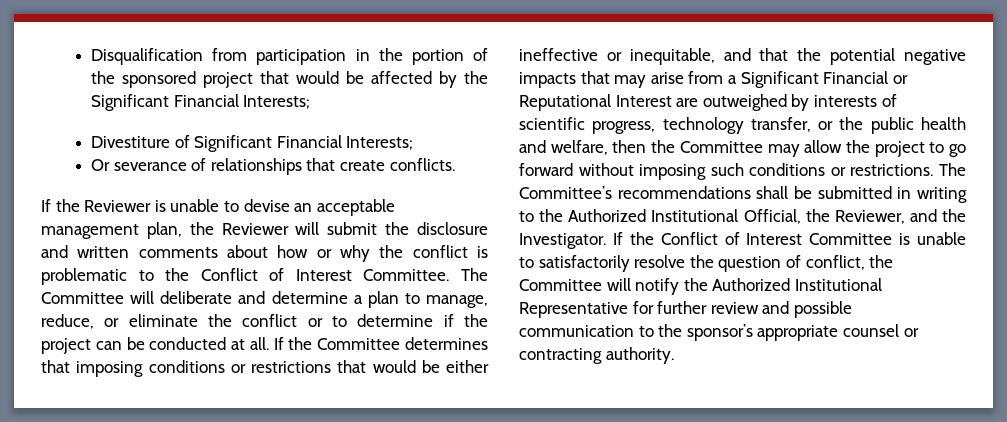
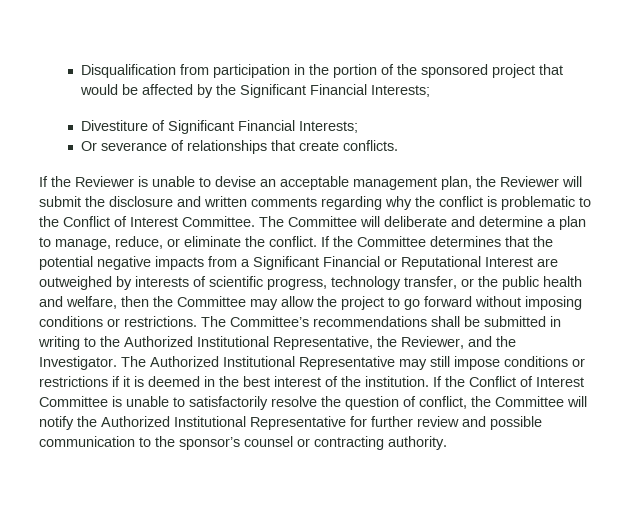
- If the Reviewer is unable to devise an acceptable management plan, the Reviewer will submit the disclosure and written comments about how or why the conflict is problematic to the Conflict of Interest Committee.
+ If the Reviewer is unable to devise an acceptable management plan, the Reviewer will submit the disclosure and written comments regarding why the conflict is problematic to the Conflict of Interest Committee.
- The Committee will deliberate and determine a plan to manage, reduce, or eliminate the conflict or to determine if the project can be conducted at all.
+ The Committee will deliberate and determine a plan to manage, reduce, or eliminate the conflict.
- If the Committee determines that imposing conditions or restrictions that would be either ineffective or inequitable, and that the potential negative impacts that may arise from a Significant Financial or Reputational Interest are outweighed by interests of scientific progress, technology transfer, or the public health and welfare, then the Committee may allow the project to go forward without imposing such conditions or restrictions.
+ If the Committee determines that the potential negative impacts from a Significant Financial or Reputational Interest are outweighed by interests of scientific progress, technology transfer, or the public health and welfare, then the Committee may allow the project to go forward without imposing conditions or restrictions.
- The Committee’s recommendations shall be submitted in writing to the Authorized Institutional Official, the Reviewer, and the Investigator.
+ The Committee’s recommendations shall be submitted in writing to the Authorized Institutional Representative, the Reviewer, and the Investigator.
+ The Authorized Institutional Representative may still impose conditions or restrictions if it is deemed in the best interest of the institution.
- If the Conflict of Interest Committee is unable to satisfactorily resolve the question of conflict, the Committee will notify the Authorized Institutional Representative for further review and possible communication to the sponsor’s appropriate counsel or contracting authority.
+ If the Conflict of Interest Committee is unable to satisfactorily resolve the question of conflict, the Committee will notify the Authorized Institutional Representative for further review and possible communication to the sponsor’s counsel or contracting authority.

